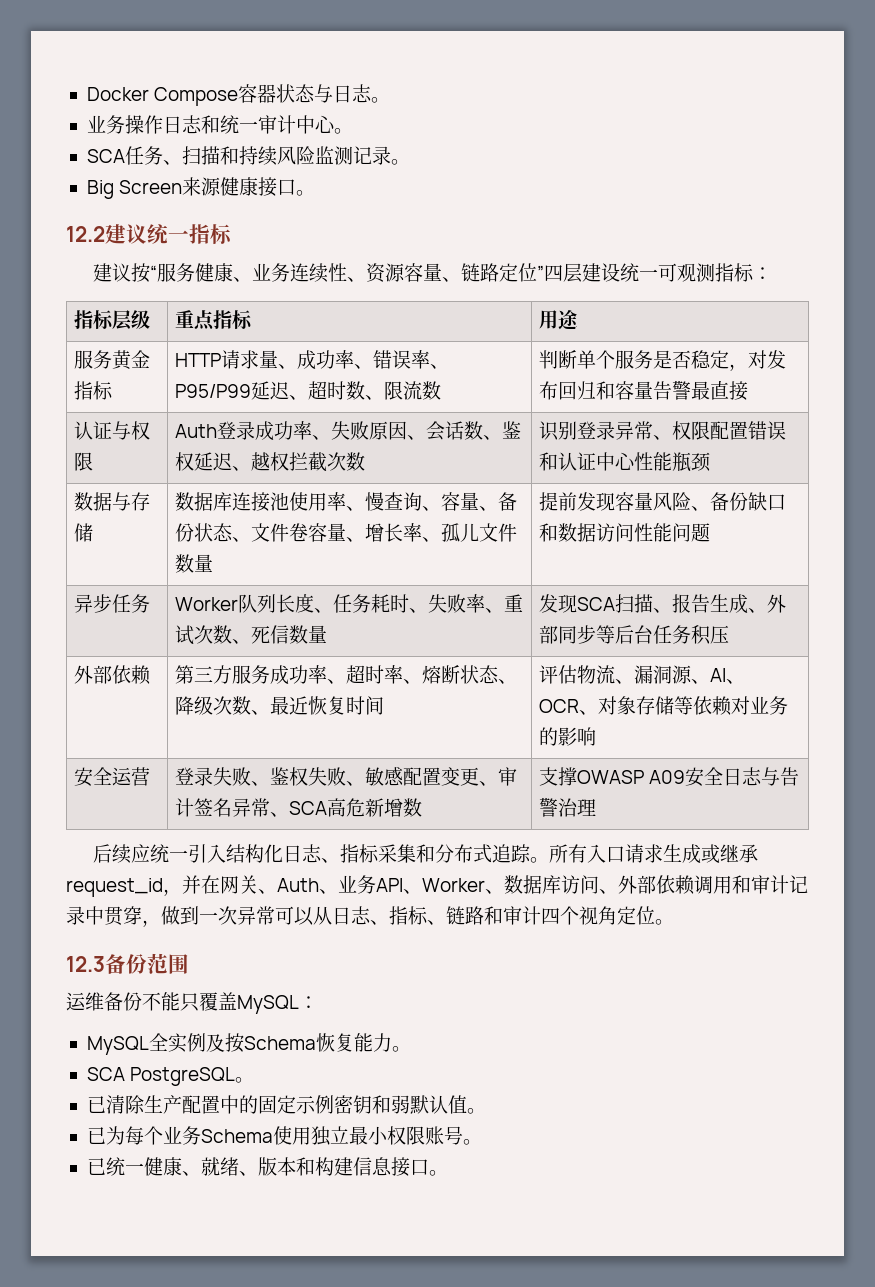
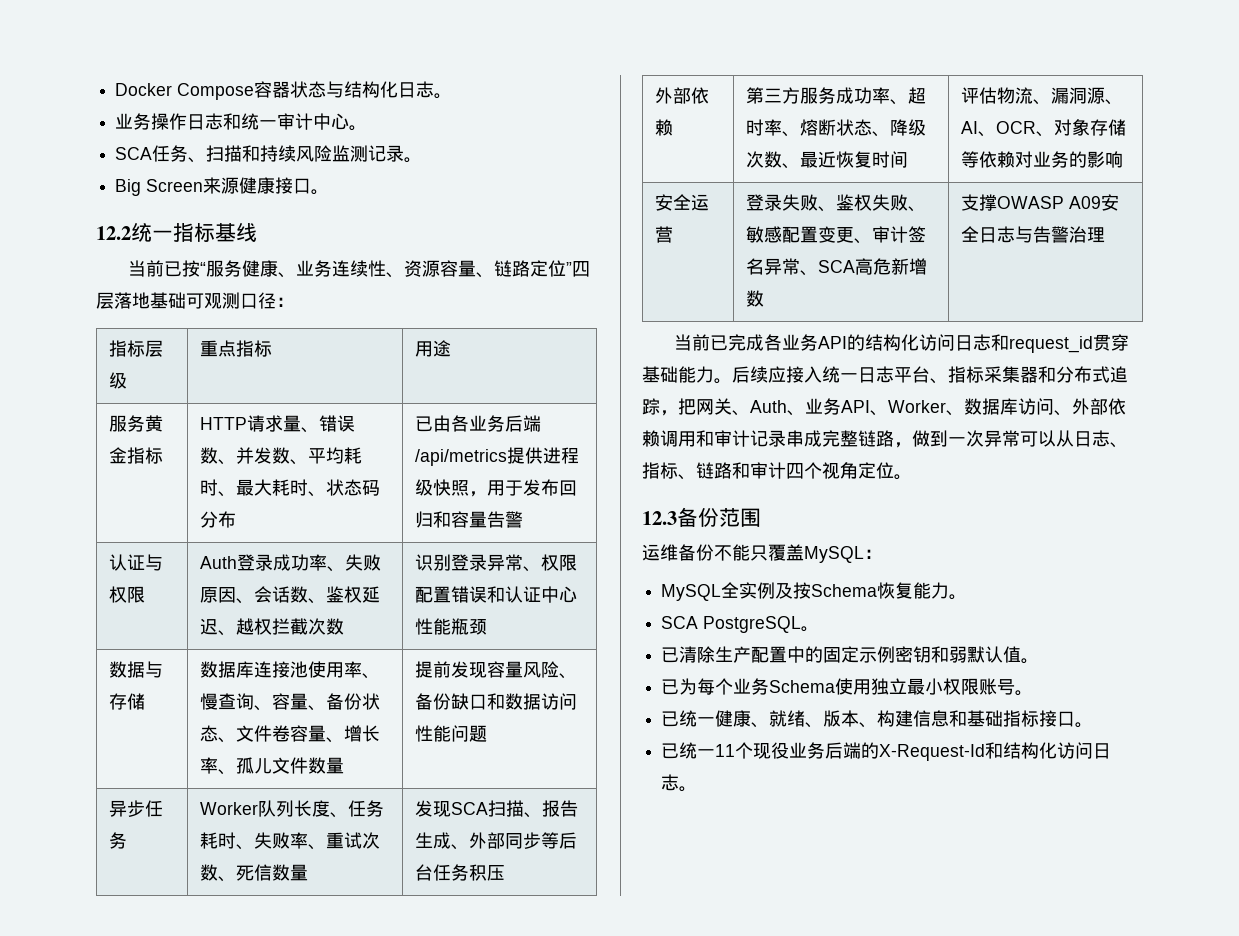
- Docker Compose容器状态与日志。
+ Docker Compose容器状态与结构化日志。
- 12.2建议统一指标
- 建议按“服务健康、业务连续性、资源容量、链路定位”四层建设统一可观测指标：
+ 12.2统一指标基线
+ 当前已按“服务健康、业务连续性、资源容量、链路定位”四层落地基础可观测口径：
- 服务黄金指标 | HTTP请求量、成功率、错误率、P95/P99延迟、超时数、限流数 | 判断单个服务是否稳定，对发布回归和容量告警最直接
+ 服务黄金指标 | HTTP请求量、错误数、并发数、平均耗时、最大耗时、状态码分布 | 已由各业务后端/api/metrics提供进程级快照，用于发布回归和容量告警
- 后续应统一引入结构化日志、指标采集和分布式追踪。所有入口请求生成或继承request_id，并在网关、Auth、业务API、Worker、数据库访问、外部依赖调用和审计记录中贯穿，做到一次异常可以从日志、指标、链路和审计四个视角定位。
+ 当前已完成各业务API的结构化访问日志和request_id贯穿基础能力。后续应接入统一日志平台、指标采集器和分布式追踪，把网关、Auth、业务API、Worker、数据库访问、外部依赖调用和审计记录串成完整链路，做到一次异常可以从日志、指标、链路和审计四个视角定位。
- 已统一健康、就绪、版本和构建信息接口。
+ 已统一健康、就绪、版本、构建信息和基础指标接口。
+ 已统一11个现役业务后端的X-Request-Id和结构化访问日志。

